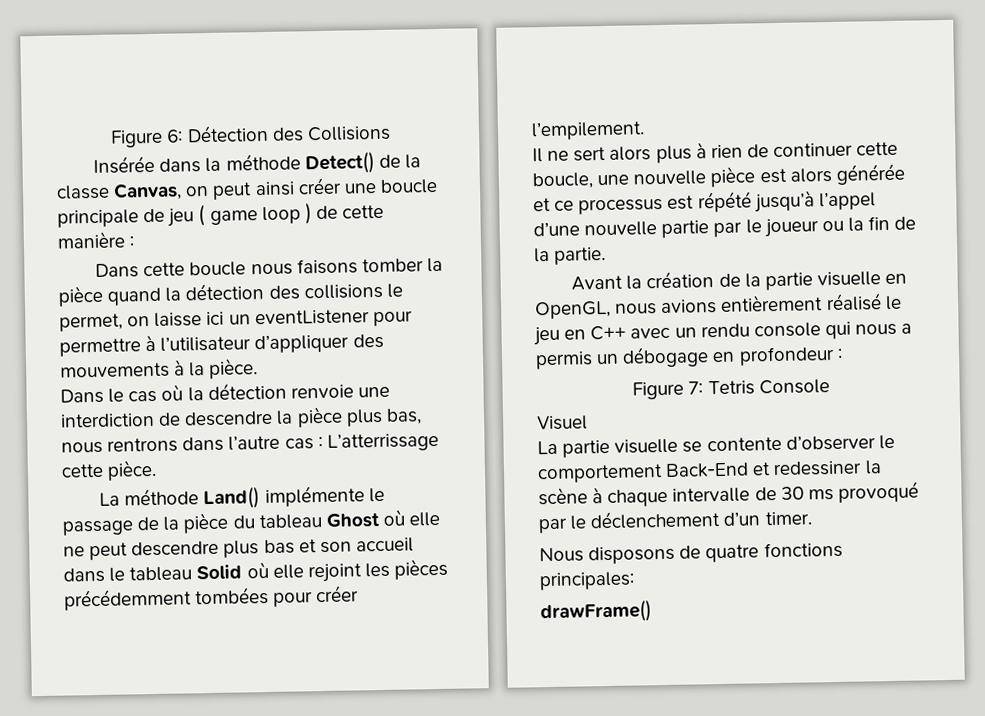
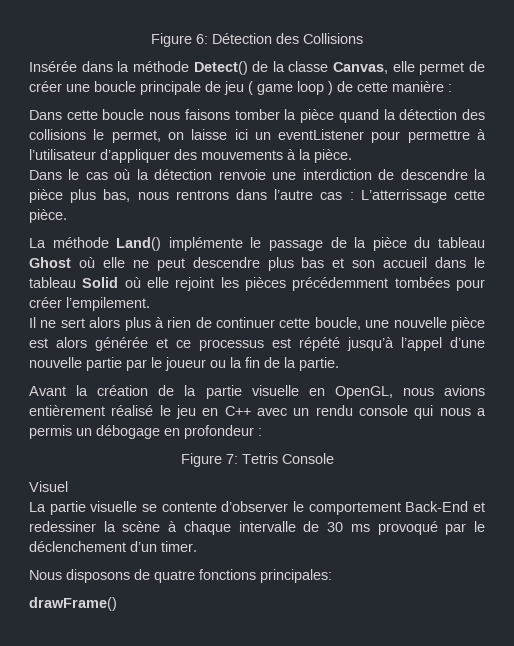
- Insérée dans la méthode Detect() de la classe Canvas, on peut ainsi créer une boucle principale de jeu ( game loop ) de cette manière :
+ Insérée dans la méthode Detect() de la classe Canvas, elle permet de créer une boucle principale de jeu ( game loop ) de cette manière :

